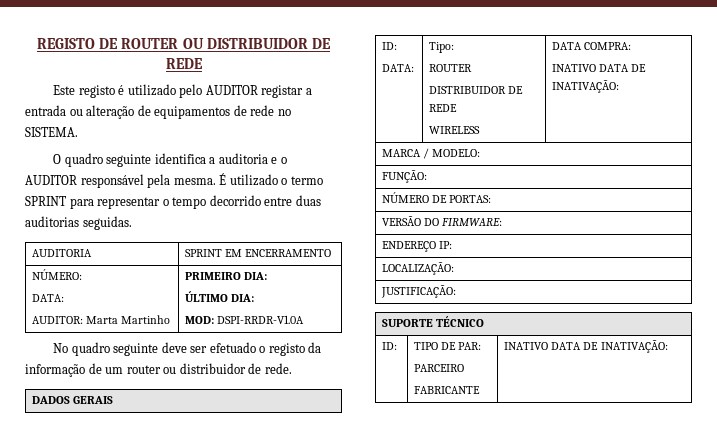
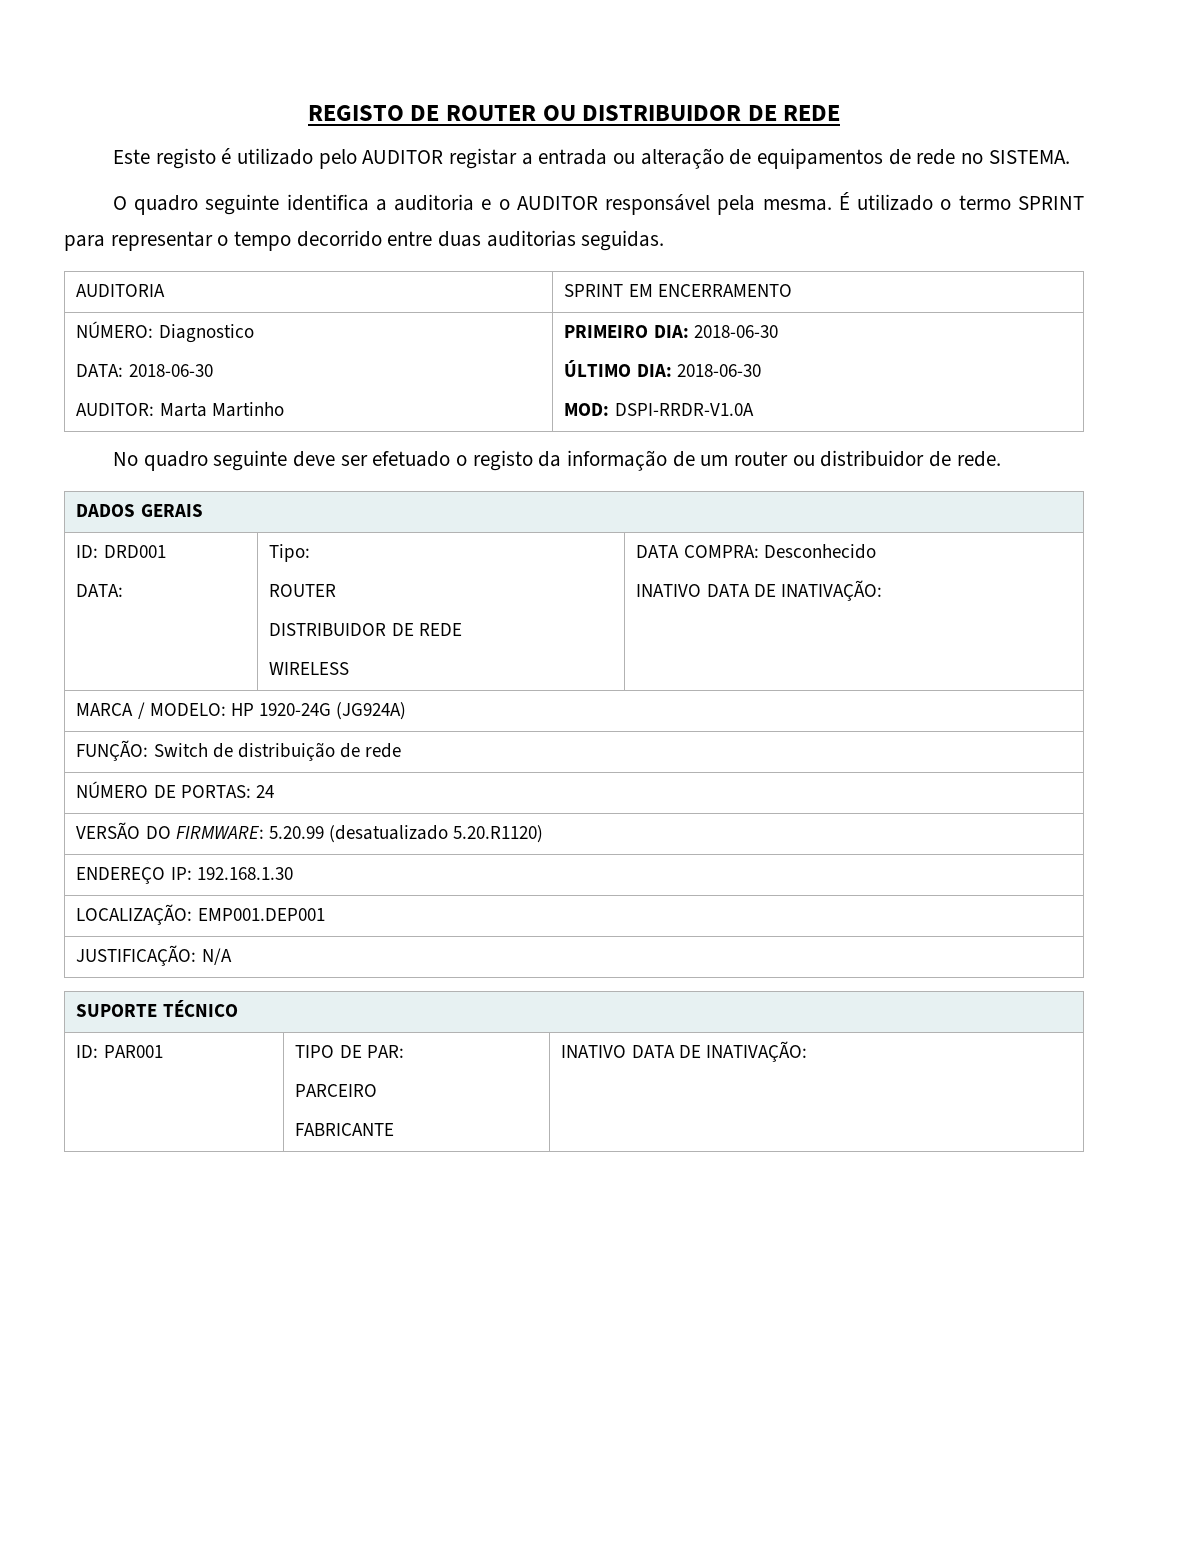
- NÚMERO:
- DATA:
- AUDITOR: Marta Martinho | PRIMEIRO DIA:
- ÚLTIMO DIA:
+ NÚMERO: Diagnostico
+ DATA: 2018-06-30
+ AUDITOR: Marta Martinho | PRIMEIRO DIA: 2018-06-30
+ ÚLTIMO DIA: 2018-06-30
  DADOS GERAIS
- ID:
+ ID: DRD001
  DATA: | Tipo:
  ROUTER
  DISTRIBUIDOR DE REDE
- WIRELESS | DATA COMPRA:
+ WIRELESS | DATA COMPRA: Desconhecido
- MARCA / MODELO:
- FUNÇÃO:
+ MARCA / MODELO: HP 1920-24G (JG924A)
+ FUNÇÃO: Switch de distribuição de rede
- NÚMERO DE PORTAS:
+ NÚMERO DE PORTAS: 24
- VERSÃO DO FIRMWARE:
+ VERSÃO DO FIRMWARE: 5.20.99 (desatualizado 5.20.R1120)
- ENDEREÇO IP:
+ ENDEREÇO IP: 192.168.1.30
- LOCALIZAÇÃO:
+ LOCALIZAÇÃO: EMP001.DEP001
- JUSTIFICAÇÃO:
+ JUSTIFICAÇÃO: N/A
- ID: | TIPO DE PAR:
+ ID: PAR001 | TIPO DE PAR:

